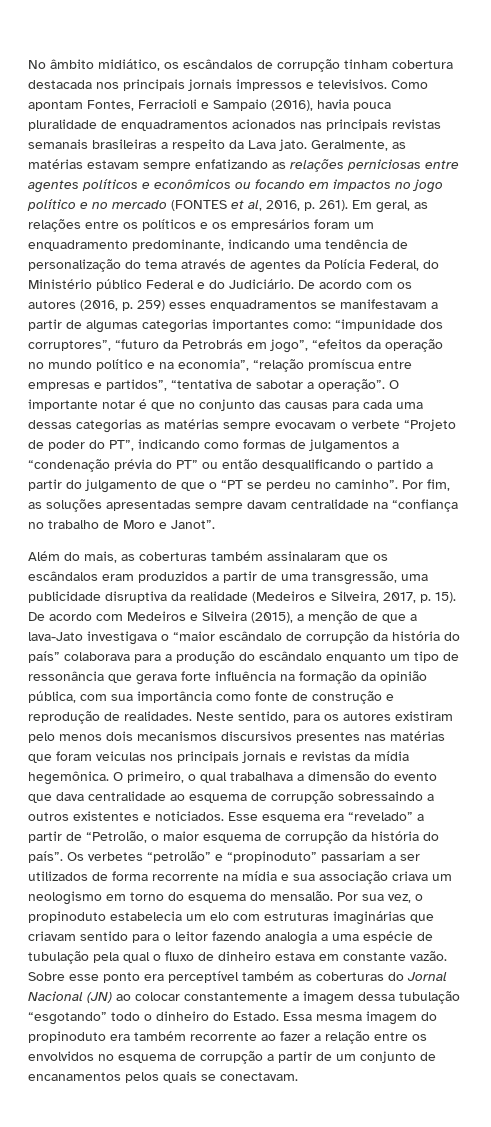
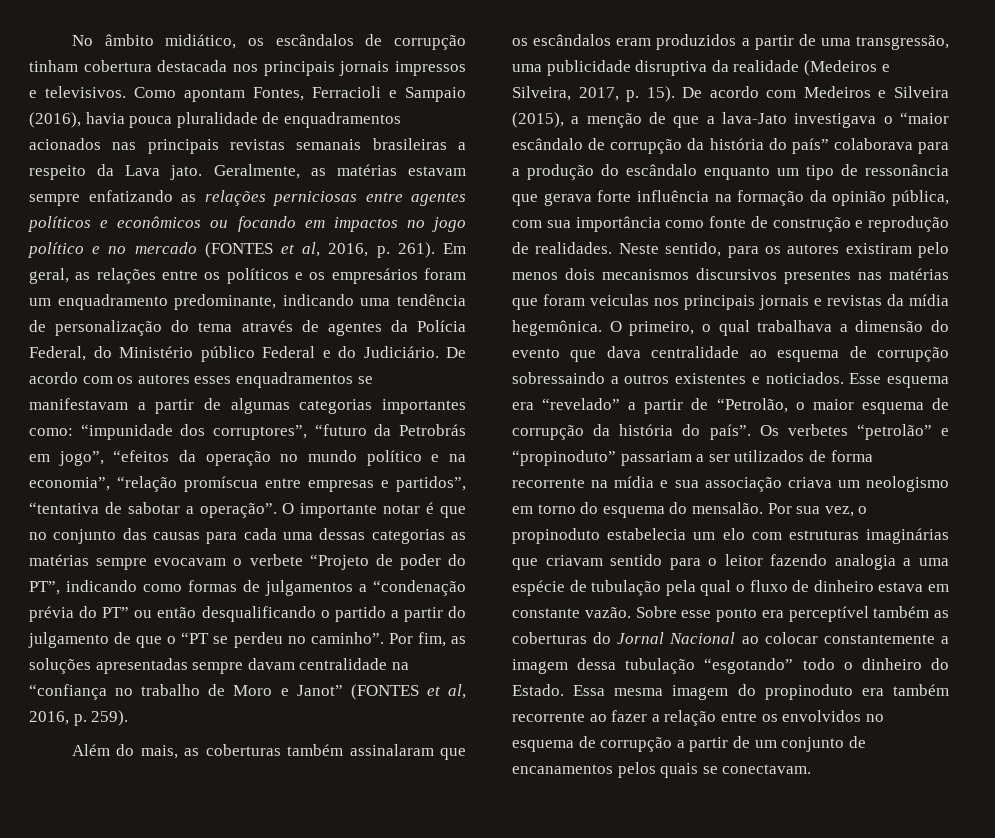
- De acordo com os autores (2016, p. 259) esses enquadramentos se manifestavam a partir de algumas categorias importantes como: “impunidade dos corruptores”, “futuro da Petrobrás em jogo”, “efeitos da operação no mundo político e na economia”, “relação promíscua entre empresas e partidos”, “tentativa de sabotar a operação”.
+ De acordo com os autores esses enquadramentos se manifestavam a partir de algumas categorias importantes como: “impunidade dos corruptores”, “futuro da Petrobrás em jogo”, “efeitos da operação no mundo político e na economia”, “relação promíscua entre empresas e partidos”, “tentativa de sabotar a operação”.
- Por fim, as soluções apresentadas sempre davam centralidade na “confiança no trabalho de Moro e Janot”.
+ Por fim, as soluções apresentadas sempre davam centralidade na “confiança no trabalho de Moro e Janot” (FONTES et al, 2016, p. 259).
- Sobre esse ponto era perceptível também as coberturas do Jornal Nacional (JN) ao colocar constantemente a imagem dessa tubulação “esgotando” todo o dinheiro do Estado.
+ Sobre esse ponto era perceptível também as coberturas do Jornal Nacional ao colocar constantemente a imagem dessa tubulação “esgotando” todo o dinheiro do Estado.

